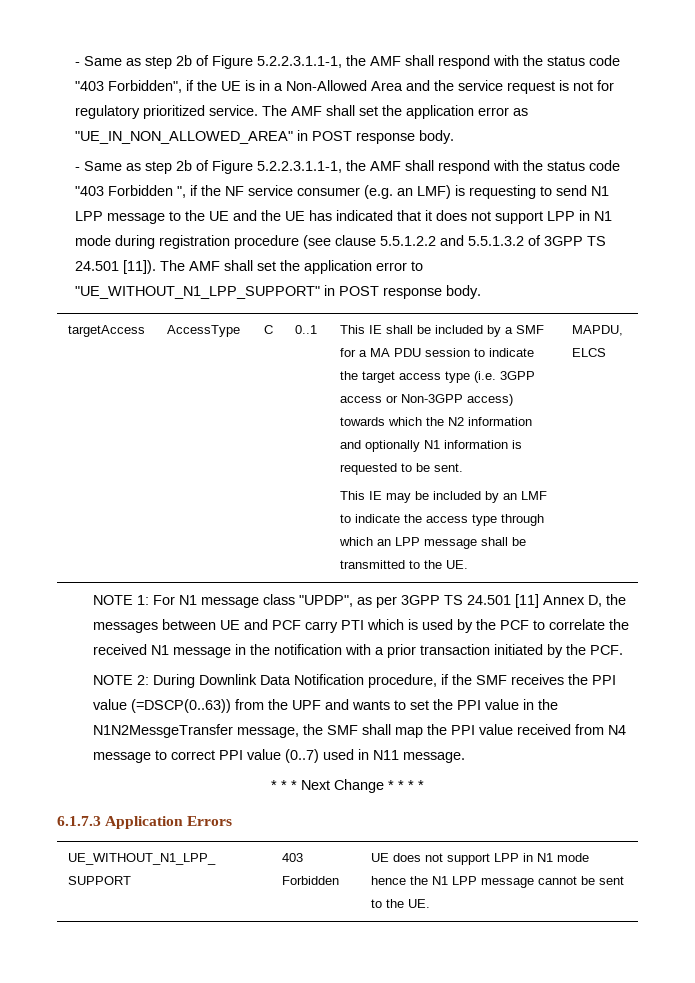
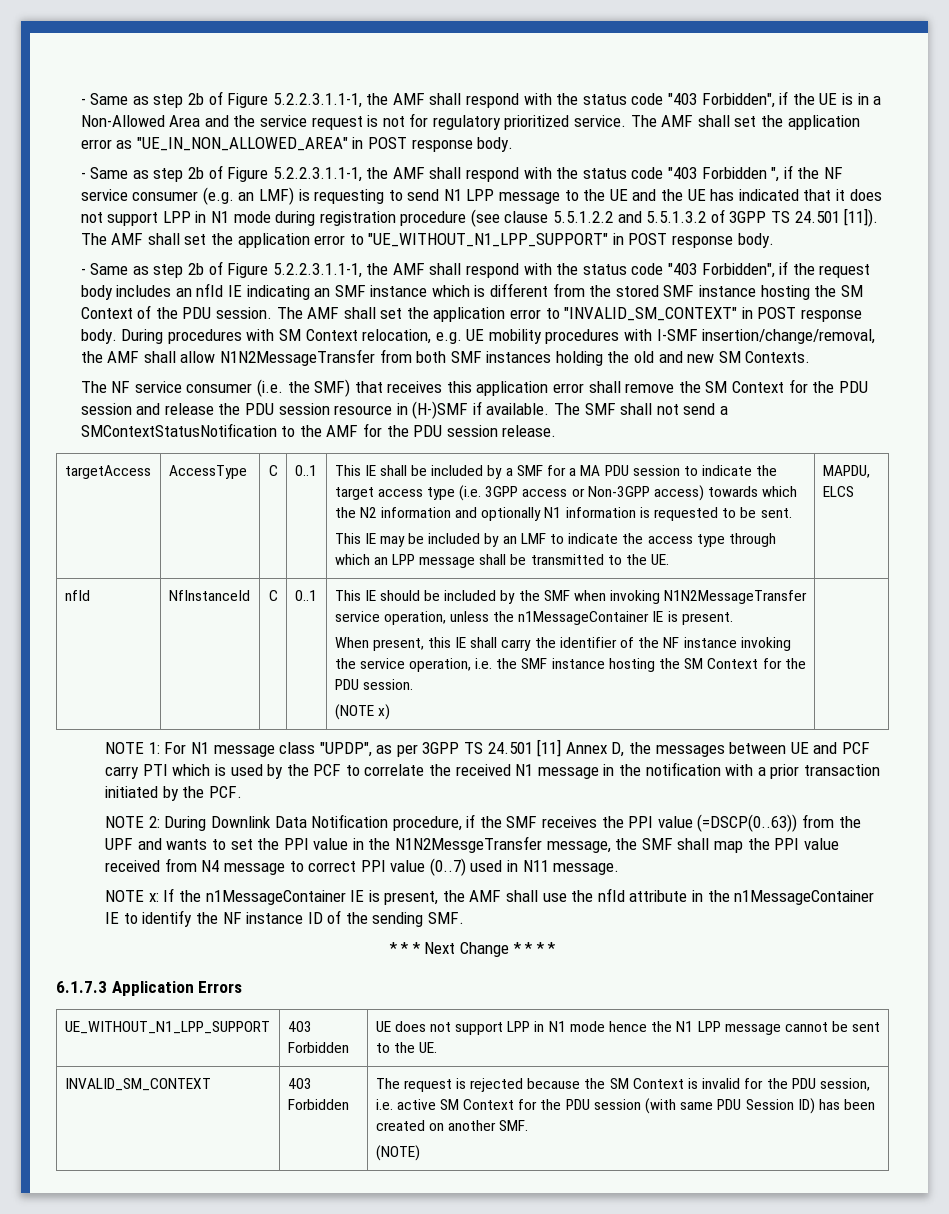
+ - Same as step 2b of Figure 5.2.2.3.1.1-1, the AMF shall respond with the status code "403 Forbidden", if the request body includes an nfId IE indicating an SMF instance which is different from the stored SMF instance hosting the SM Context of the PDU session. The AMF shall set the application error to "INVALID_SM_CONTEXT" in POST response body. During procedures with SM Context relocation, e.g. UE mobility procedures with I-SMF insertion/change/removal, the AMF shall allow N1N2MessageTransfer from both SMF instances holding the old and new SM Contexts.
+ The NF service consumer (i.e. the SMF) that receives this application error shall remove the SM Context for the PDU session and release the PDU session resource in (H-)SMF if available. The SMF shall not send a SMContextStatusNotification to the AMF for the PDU session release.
+ nfId | NfInstanceId | C | 0..1 | This IE should be included by the SMF when invoking N1N2MessageTransfer service operation, unless the n1MessageContainer IE is present.
+ When present, this IE shall carry the identifier of the NF instance invoking the service operation, i.e. the SMF instance hosting the SM Context for the PDU session.
+ (NOTE x)
+ NOTE x: If the n1MessageContainer IE is present, the AMF shall use the nfId attribute in the n1MessageContainer IE to identify the NF instance ID of the sending SMF.
+ INVALID_SM_CONTEXT | 403 Forbidden | The request is rejected because the SM Context is invalid for the PDU session, i.e. active SM Context for the PDU session (with same PDU Session ID) has been created on another SMF.
+ (NOTE)

